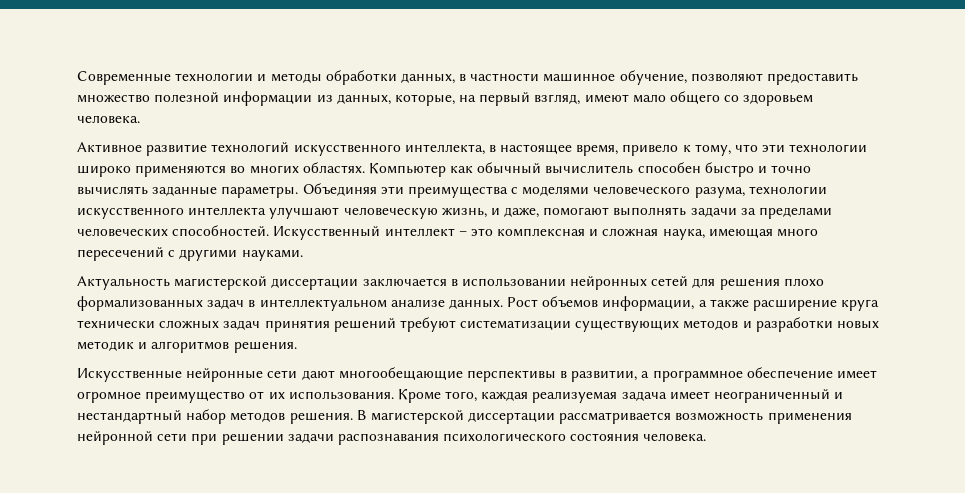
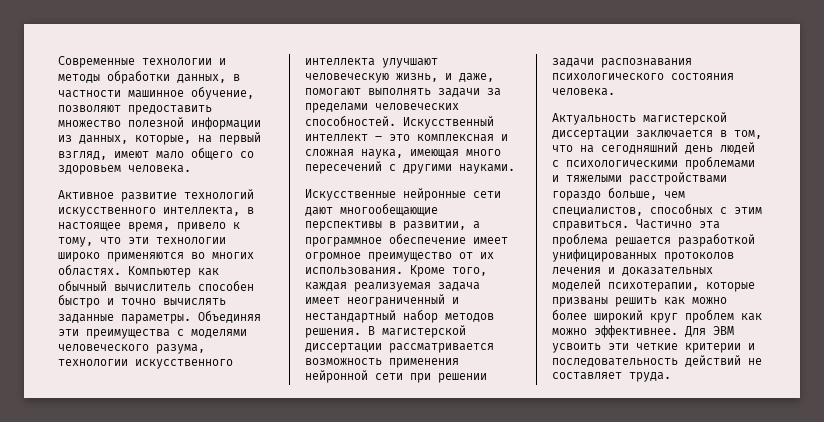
- Актуальность магистерской диссертации заключается в использовании нейронных сетей для решения плохо формализованных задач в интеллектуальном анализе данных. Рост объемов информации, а также расширение круга технически сложных задач принятия решений требуют систематизации существующих методов и разработки новых методик и алгоритмов решения.
+ Актуальность магистерской диссертации заключается в том, что на сегодняшний день людей с психологическими проблемами и тяжелыми расстройствами гораздо больше, чем специалистов, способных с этим справиться. Частично эта проблема решается разработкой унифицированных протоколов лечения и доказательных моделей психотерапии, которые призваны решить как можно более широкий круг проблем как можно эффективнее. Для ЭВМ усвоить эти четкие критерии и последовательность действий не составляет труда.

